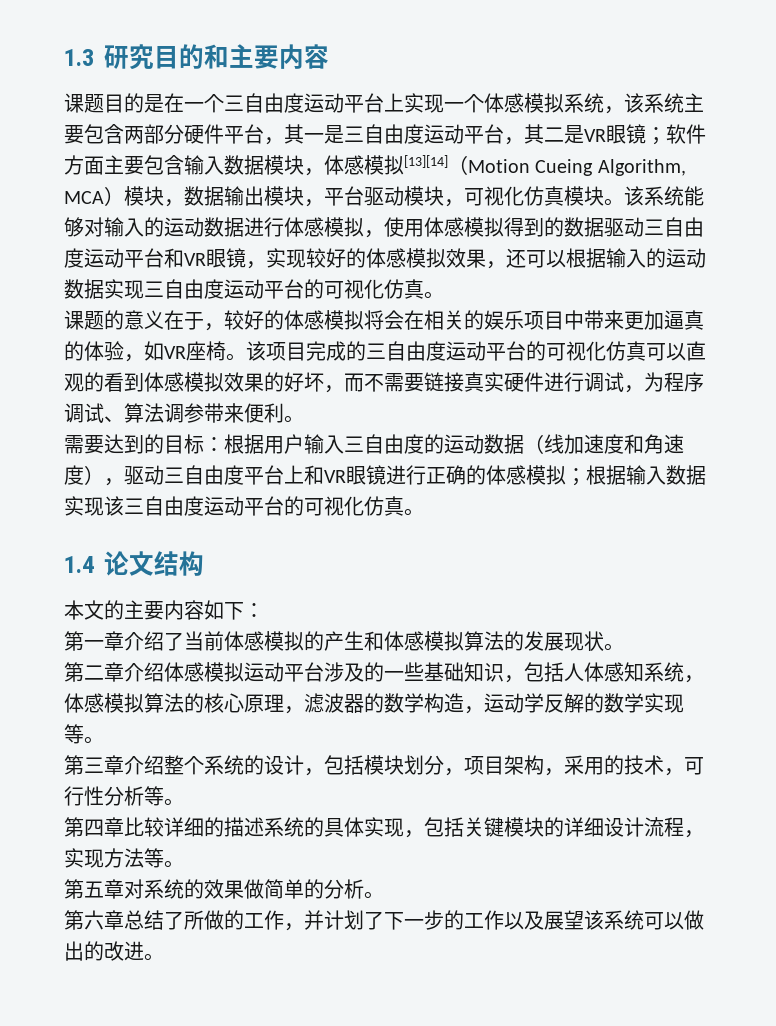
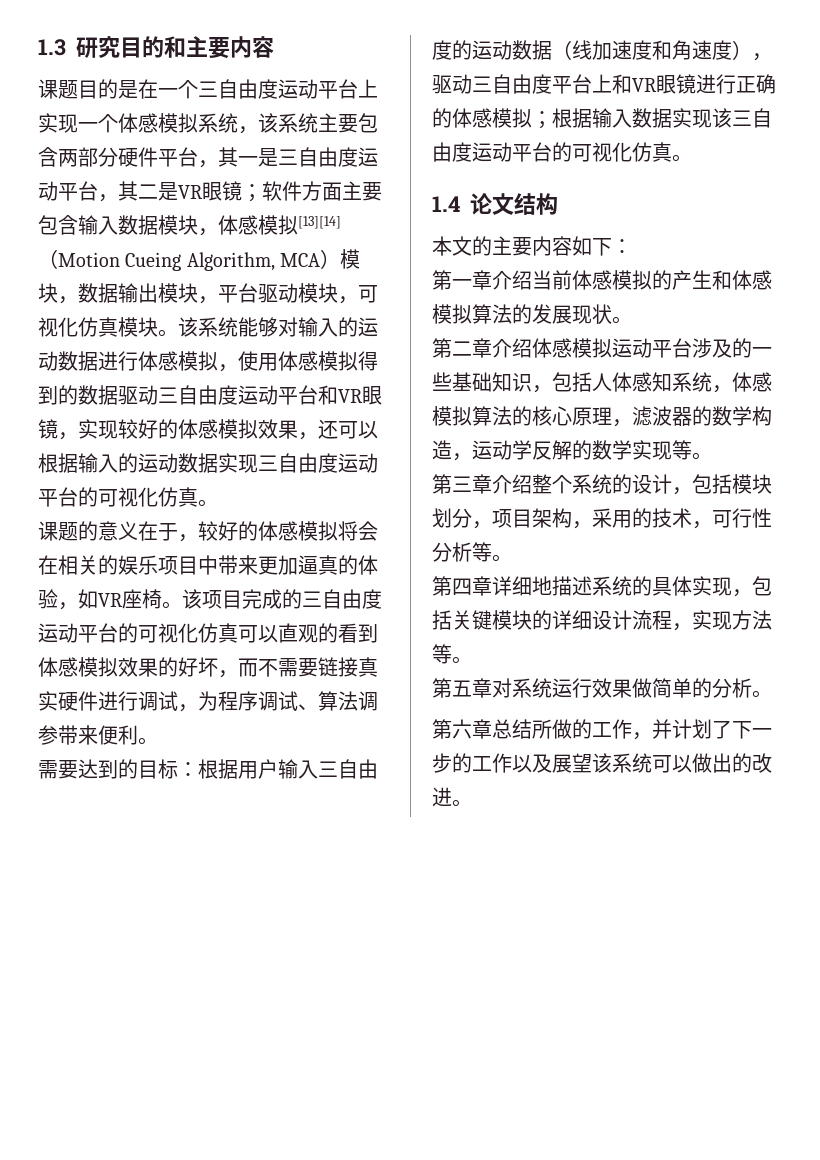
- 第一章介绍了当前体感模拟的产生和体感模拟算法的发展现状。
+ 第一章介绍当前体感模拟的产生和体感模拟算法的发展现状。
- 第四章比较详细的描述系统的具体实现，包括关键模块的详细设计流程，实现方法等。
+ 第四章详细地描述系统的具体实现，包括关键模块的详细设计流程，实现方法等。
- 第五章对系统的效果做简单的分析。
+ 第五章对系统运行效果做简单的分析。
- 第六章总结了所做的工作，并计划了下一步的工作以及展望该系统可以做出的改进。
+ 第六章总结所做的工作，并计划了下一步的工作以及展望该系统可以做出的改进。

